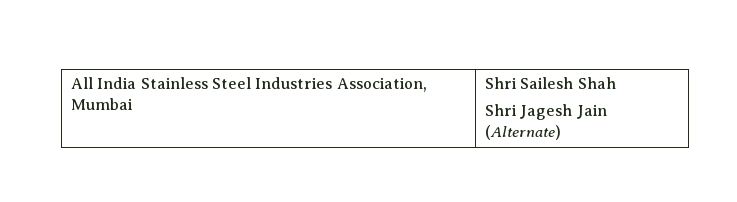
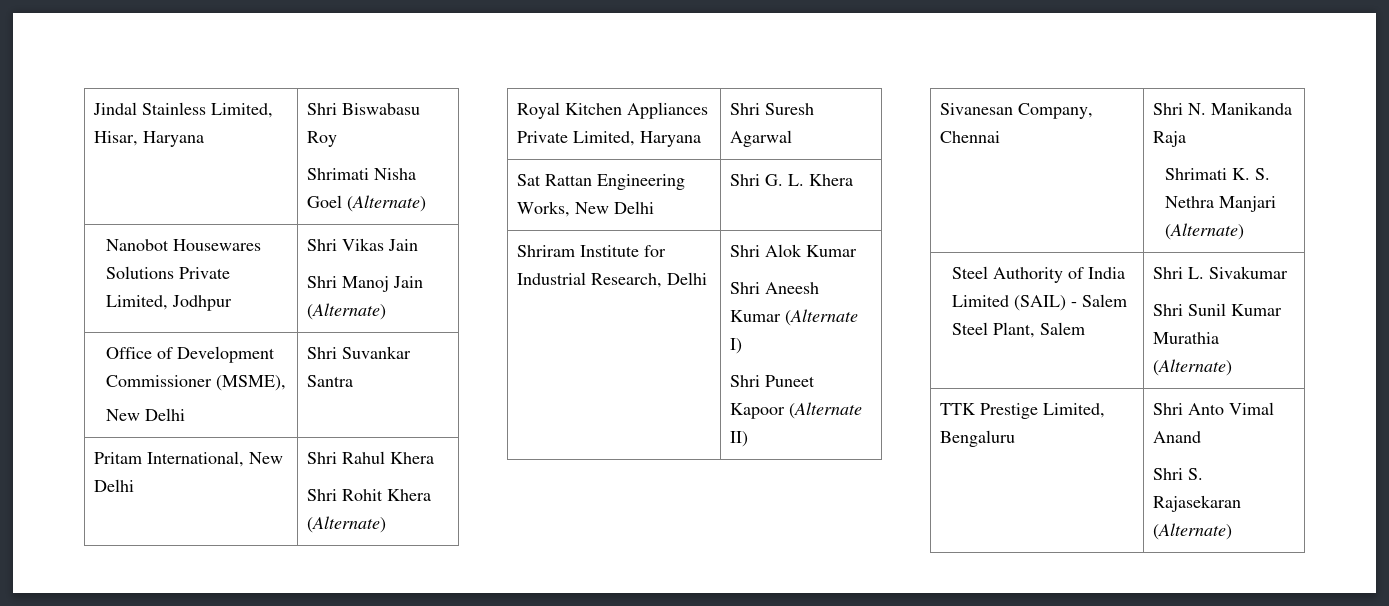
- All India Stainless Steel Industries Association, Mumbai | Shri Sailesh Shah
- Shri Jagesh Jain (Alternate)
+ Jindal Stainless Limited, Hisar, Haryana | Shri Biswabasu Roy
+ Shrimati Nisha Goel (Alternate)
+ Nanobot Housewares Solutions Private Limited, Jodhpur | Shri Vikas Jain
+ Shri Manoj Jain (Alternate)
+ Office of Development Commissioner (MSME),
+ New Delhi | Shri Suvankar Santra
+ Pritam International, New Delhi | Shri Rahul Khera
+ Shri Rohit Khera (Alternate)
+ Royal Kitchen Appliances Private Limited, Haryana | Shri Suresh Agarwal
+ Sat Rattan Engineering Works, New Delhi | Shri G. L. Khera
+ Shriram Institute for Industrial Research, Delhi | Shri Alok Kumar
+ Shri Aneesh Kumar (Alternate I)
+ Shri Puneet Kapoor (Alternate II)
+ Sivanesan Company, Chennai | Shri N. Manikanda Raja
+ Shrimati K. S. Nethra Manjari (Alternate)
+ Steel Authority of India Limited (SAIL) - Salem Steel Plant, Salem | Shri L. Sivakumar
+ Shri Sunil Kumar Murathia (Alternate)
+ TTK Prestige Limited, Bengaluru | Shri Anto Vimal Anand
+ Shri S. Rajasekaran (Alternate)

